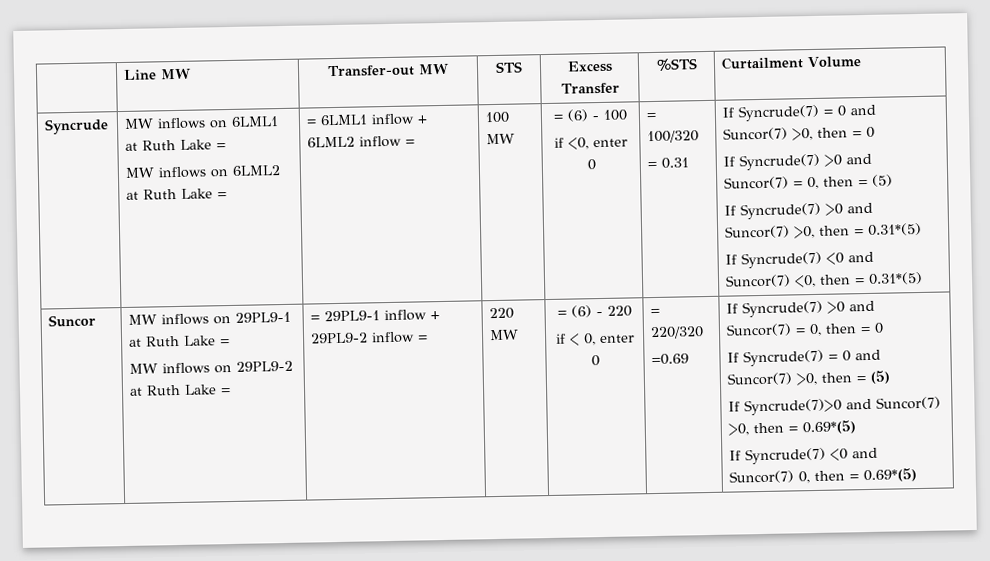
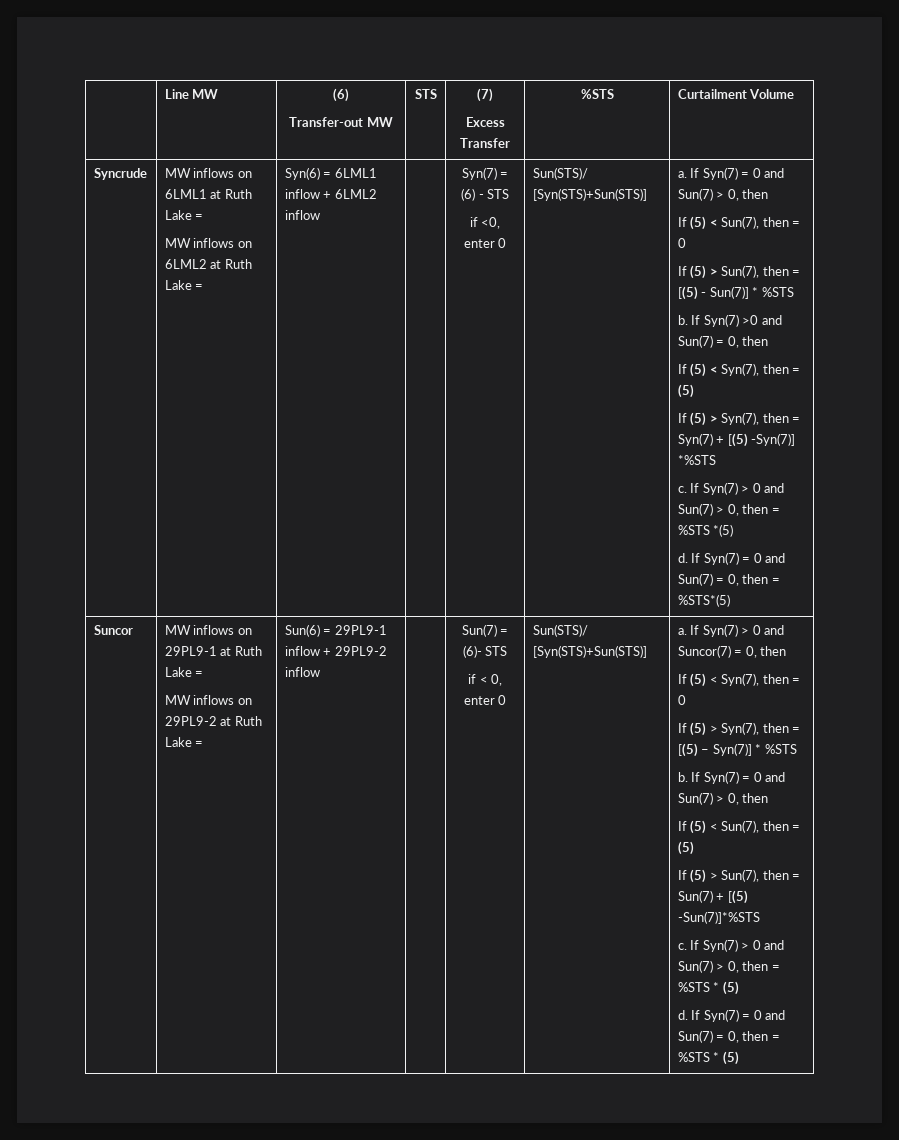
- | Line MW | Transfer-out MW | STS | Excess Transfer | %STS | Curtailment Volume
+ | Line MW | (6)
+ Transfer-out MW | STS | (7)
+ Excess Transfer | %STS | Curtailment Volume
- = 6LML1 inflow + 6LML2 inflow = | 100 MW | = (6) - 100
+ Syn(6) = 6LML1 inflow + 6LML2 inflow | | Syn(7) = (6) - STS
- = 100/320
- = 0.31 | If Syncrude(7) = 0 and Suncor(7) >0, then = 0
- If Syncrude(7) >0 and Suncor(7) = 0, then = (5)
- If Syncrude(7) >0 and Suncor(7) >0, then = 0.31*(5)
- If Syncrude(7) <0 and Suncor(7) <0, then = 0.31*(5)
+ Sun(STS)/ [Syn(STS)+Sun(STS)] | a. If Syn(7) = 0 and Sun(7) > 0, then
+ If (5) < Sun(7), then = 0
+ If (5) > Sun(7), then = [(5) - Sun(7)] * %STS
+ b. If Syn(7) >0 and Sun(7) = 0, then
+ If (5) < Syn(7), then = (5)
+ If (5) > Syn(7), then = Syn(7) + [(5) -Syn(7)] *%STS
+ c. If Syn(7) > 0 and Sun(7) > 0, then = %STS *(5)
+ d. If Syn(7) = 0 and Sun(7) = 0, then = %STS*(5)
- = 29PL9-1 inflow + 29PL9-2 inflow = | 220 MW | = (6) - 220
+ Sun(6) = 29PL9-1 inflow + 29PL9-2 inflow | | Sun(7) = (6)- STS
- = 220/320
- =0.69 | If Syncrude(7) >0 and Suncor(7) = 0, then = 0
- If Syncrude(7) = 0 and Suncor(7) >0, then = (5)
- If Syncrude(7)>0 and Suncor(7) >0, then = 0.69*(5)
- If Syncrude(7) <0 and Suncor(7) 0, then = 0.69*(5)
+ Sun(STS)/ [Syn(STS)+Sun(STS)] | a. If Syn(7) > 0 and Suncor(7) = 0, then
+ If (5) < Syn(7), then = 0
+ If (5) > Syn(7), then = [(5) – Syn(7)] * %STS
+ b. If Syn(7) = 0 and Sun(7) > 0, then
+ If (5) < Sun(7), then = (5)
+ If (5) > Sun(7), then = Sun(7) + [(5) -Sun(7)]*%STS
+ c. If Syn(7) > 0 and Sun(7) > 0, then = %STS * (5)
+ d. If Syn(7) = 0 and Sun(7) = 0, then = %STS * (5)

